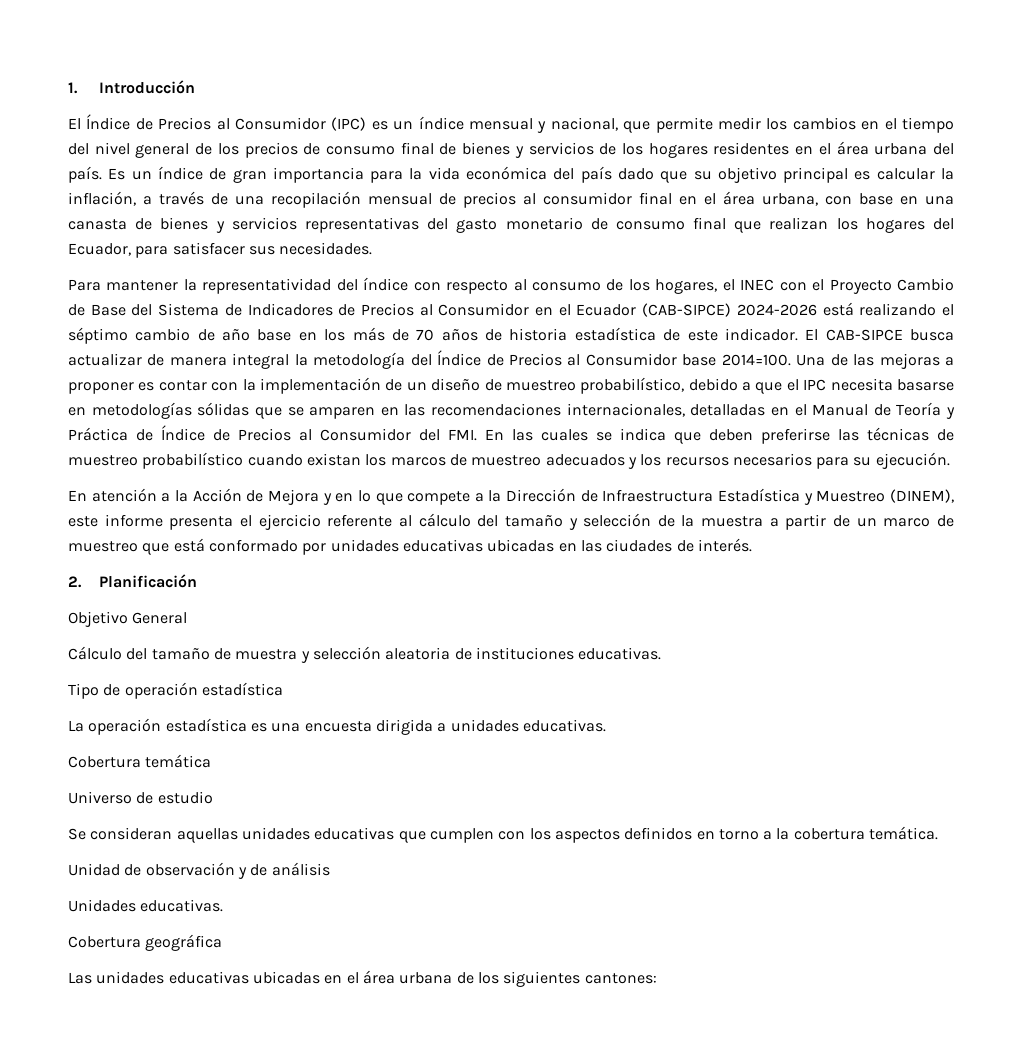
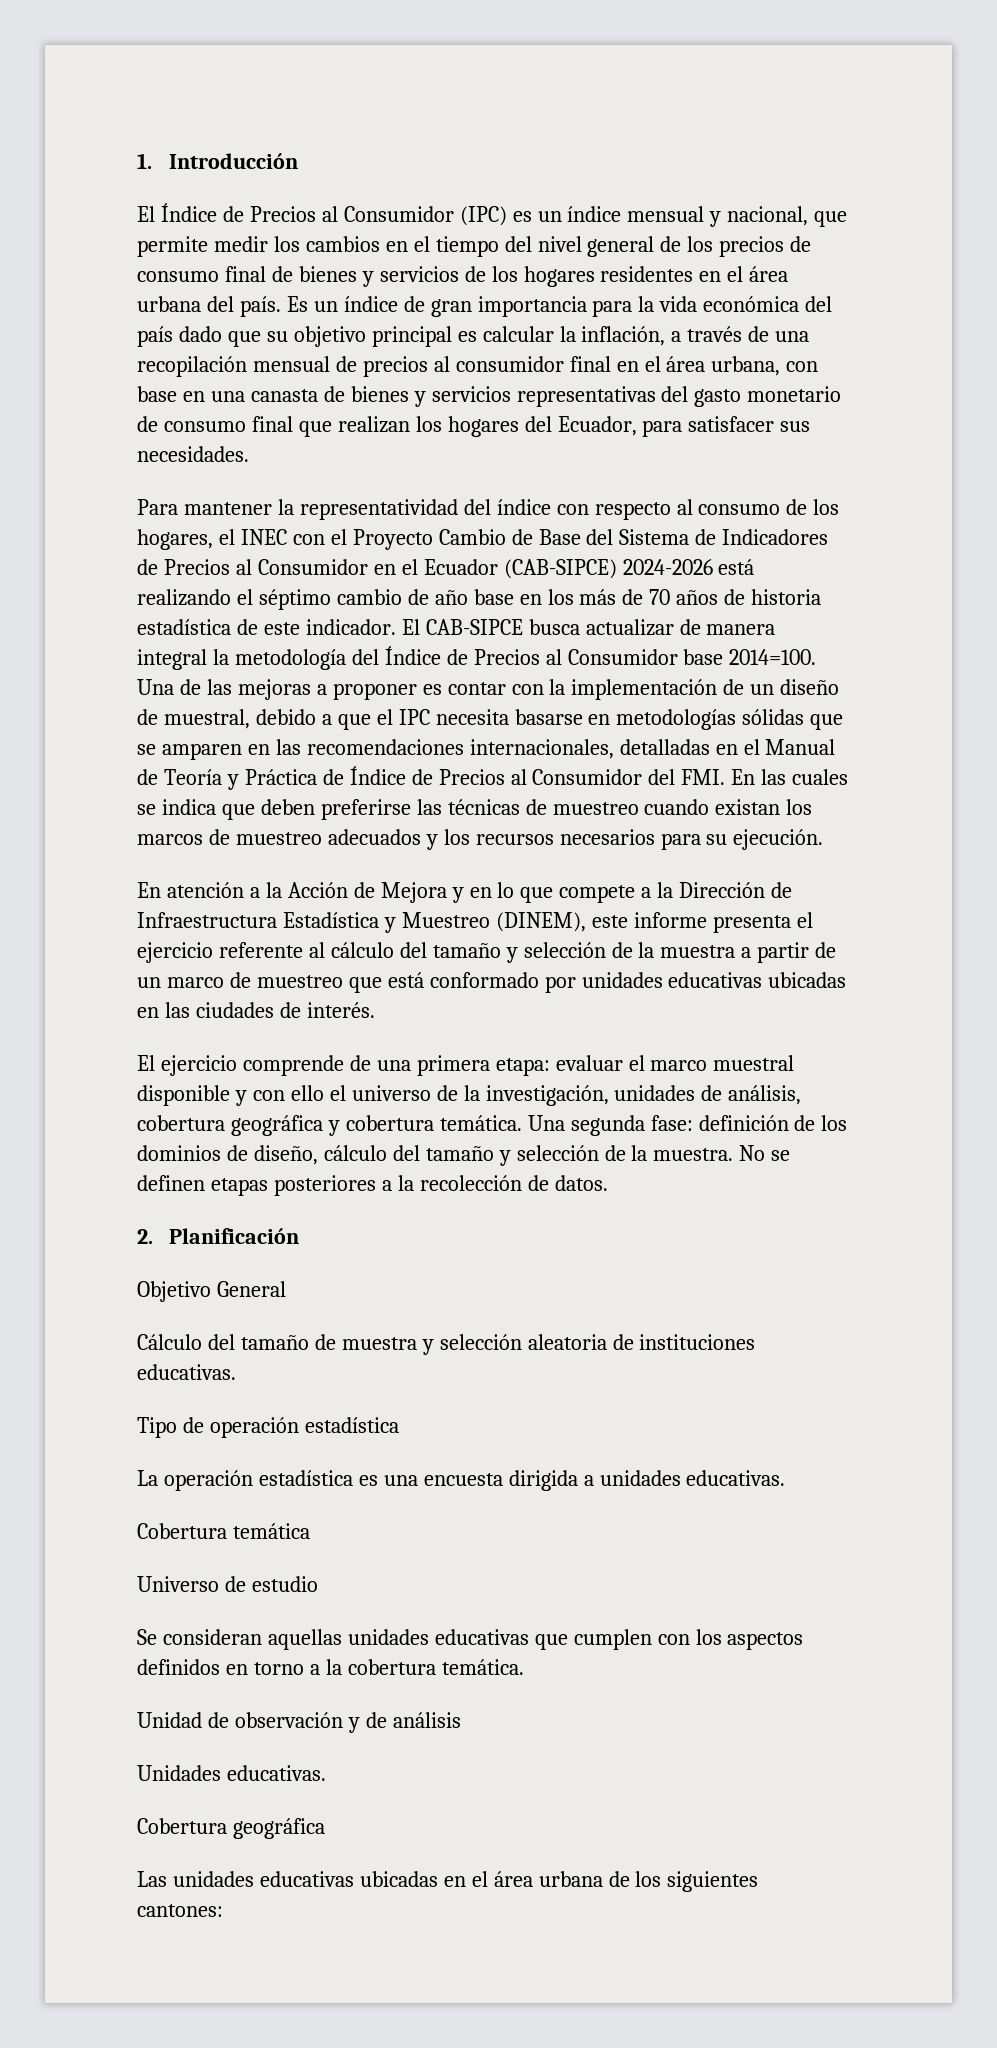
- Una de las mejoras a proponer es contar con la implementación de un diseño de muestreo probabilístico, debido a que el IPC necesita basarse en metodologías sólidas que se amparen en las recomendaciones internacionales, detalladas en el Manual de Teoría y Práctica de Índice de Precios al Consumidor del FMI. En las cuales se indica que deben preferirse las técnicas de muestreo probabilístico cuando existan los marcos de muestreo adecuados y los recursos necesarios para su ejecución.
+ Una de las mejoras a proponer es contar con la implementación de un diseño de muestral, debido a que el IPC necesita basarse en metodologías sólidas que se amparen en las recomendaciones internacionales, detalladas en el Manual de Teoría y Práctica de Índice de Precios al Consumidor del FMI. En las cuales se indica que deben preferirse las técnicas de muestreo cuando existan los marcos de muestreo adecuados y los recursos necesarios para su ejecución.
+ El ejercicio comprende de una primera etapa: evaluar el marco muestral disponible y con ello el universo de la investigación, unidades de análisis, cobertura geográfica y cobertura temática. Una segunda fase: definición de los dominios de diseño, cálculo del tamaño y selección de la muestra. No se definen etapas posteriores a la recolección de datos.

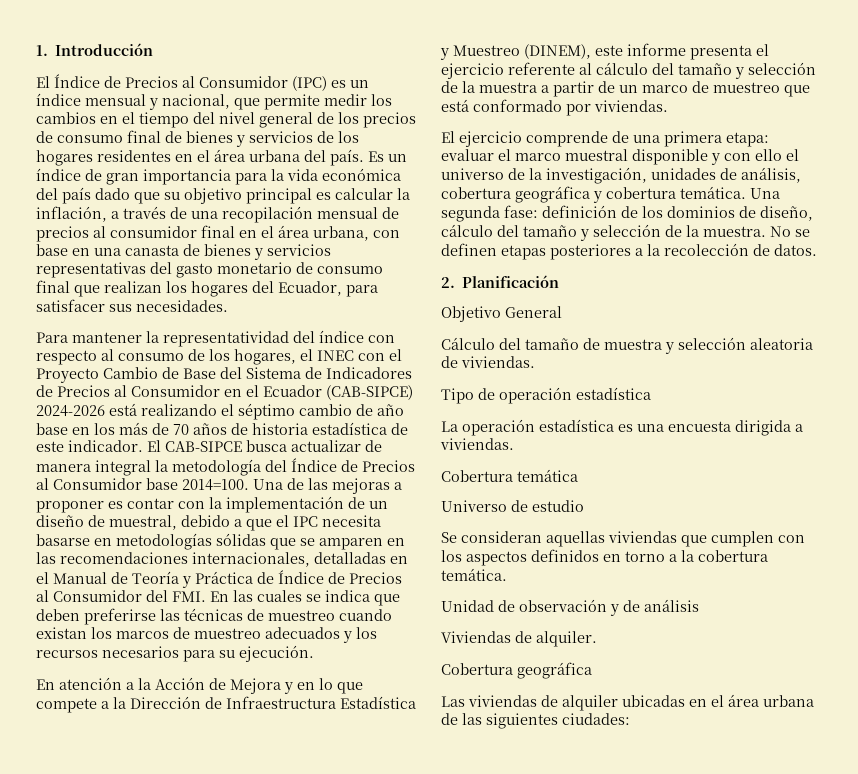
- En atención a la Acción de Mejora y en lo que compete a la Dirección de Infraestructura Estadística y Muestreo (DINEM), este informe presenta el ejercicio referente al cálculo del tamaño y selección de la muestra a partir de un marco de muestreo que está conformado por unidades educativas ubicadas en las ciudades de interés.
+ En atención a la Acción de Mejora y en lo que compete a la Dirección de Infraestructura Estadística y Muestreo (DINEM), este informe presenta el ejercicio referente al cálculo del tamaño y selección de la muestra a partir de un marco de muestreo que está conformado por viviendas.
- Cálculo del tamaño de muestra y selección aleatoria de instituciones educativas.
+ Cálculo del tamaño de muestra y selección aleatoria de viviendas.
- La operación estadística es una encuesta dirigida a unidades educativas.
+ La operación estadística es una encuesta dirigida a viviendas.
- Se consideran aquellas unidades educativas que cumplen con los aspectos definidos en torno a la cobertura temática.
+ Se consideran aquellas viviendas que cumplen con los aspectos definidos en torno a la cobertura temática.
- Unidades educativas.
+ Viviendas de alquiler.
- Las unidades educativas ubicadas en el área urbana de los siguientes cantones:
+ Las viviendas de alquiler ubicadas en el área urbana de las siguientes ciudades:

